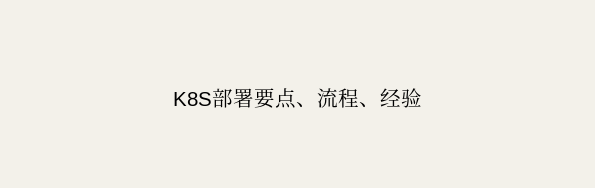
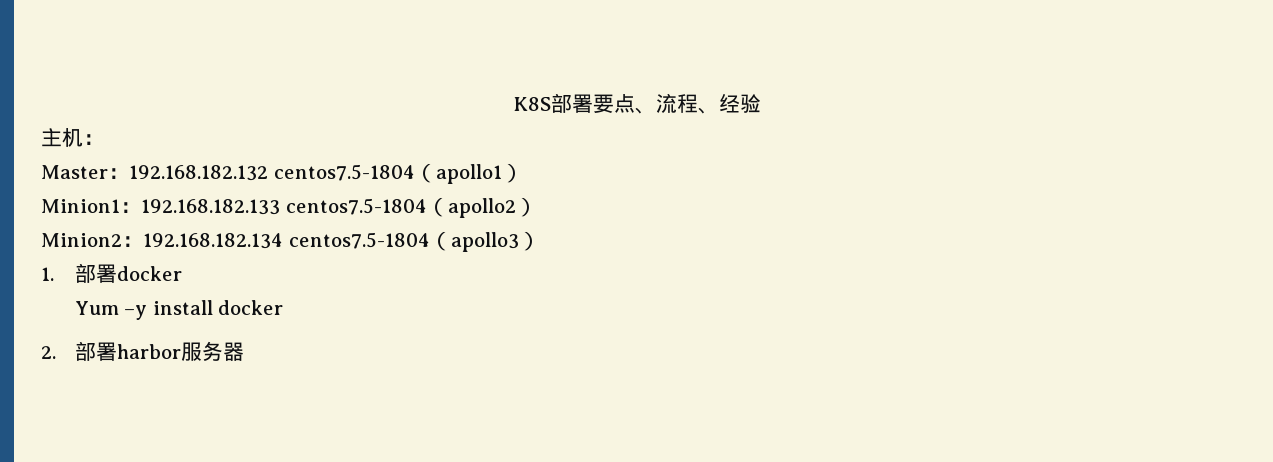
+ 主机：
+ Master：192.168.182.132 centos7.5-1804（apollo1）
+ Minion1：192.168.182.133 centos7.5-1804（apollo2）
+ Minion2：192.168.182.134 centos7.5-1804（apollo3）
+ 1.部署docker
+ Yum –y install docker
+ 2.部署harbor服务器

